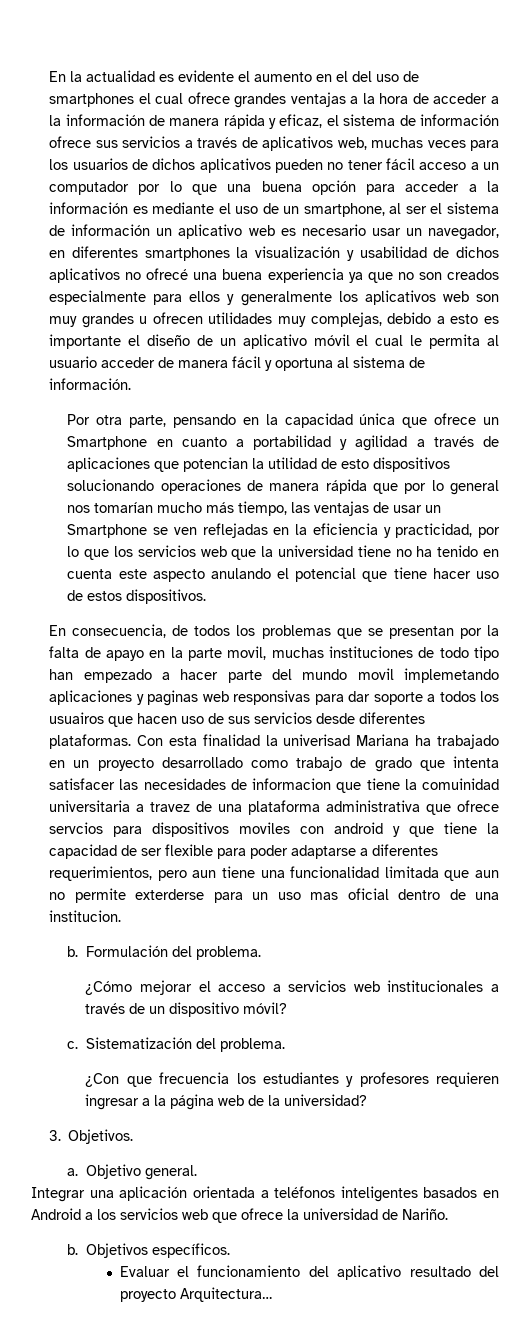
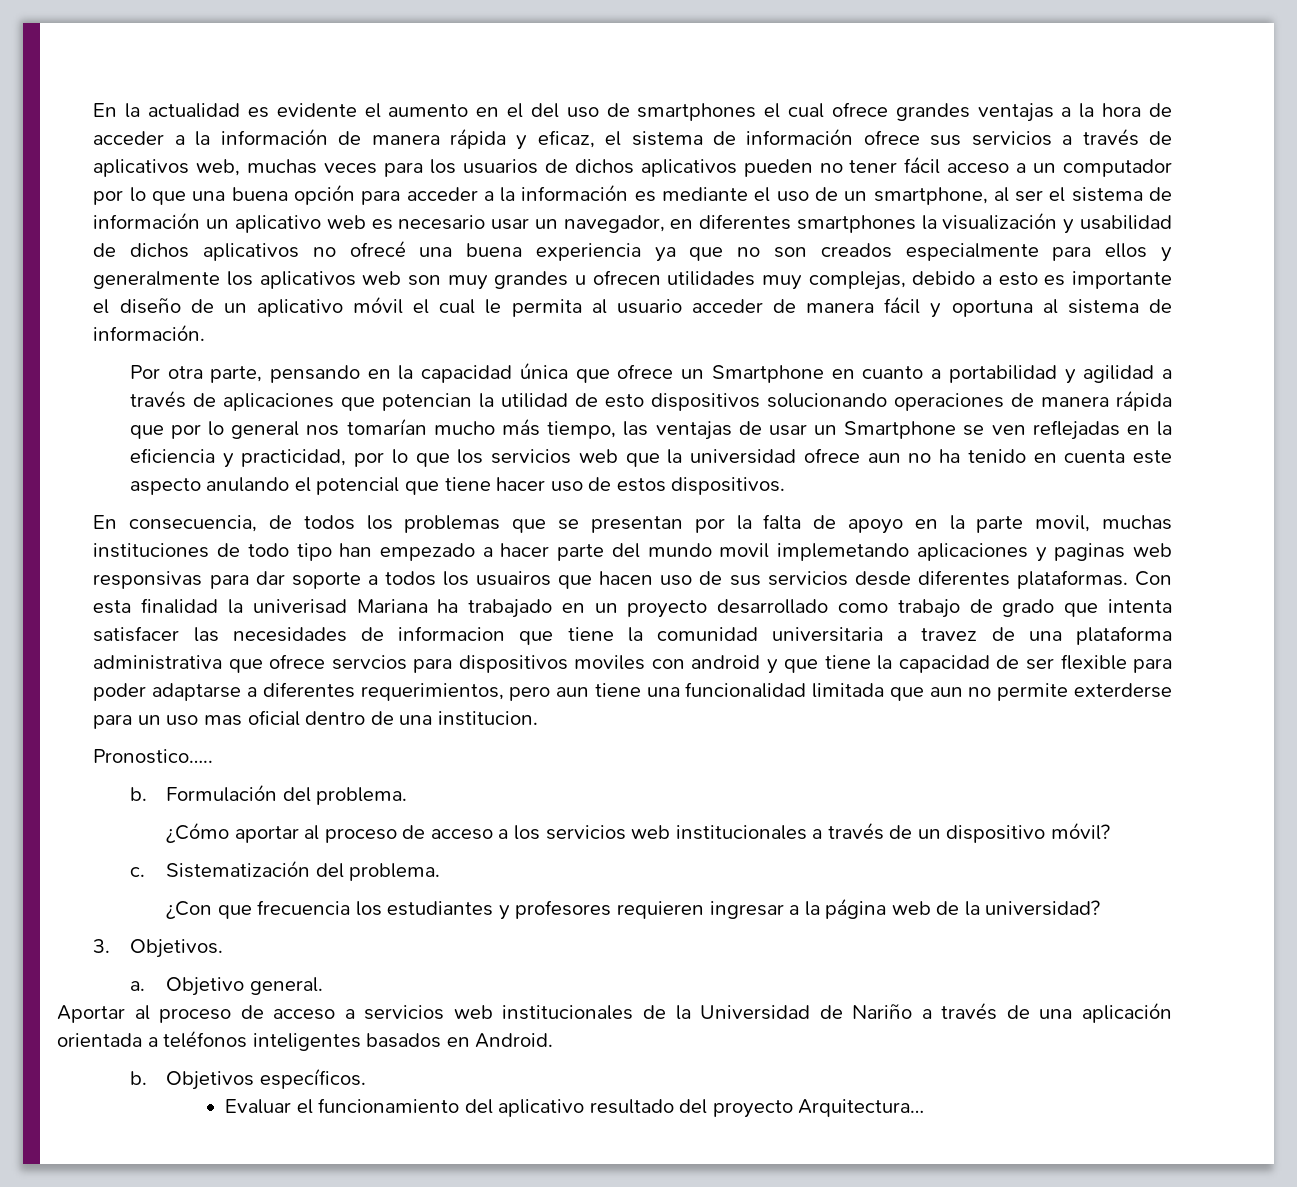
- Por otra parte, pensando en la capacidad única que ofrece un Smartphone en cuanto a portabilidad y agilidad a través de aplicaciones que potencian la utilidad de esto dispositivos solucionando operaciones de manera rápida que por lo general nos tomarían mucho más tiempo, las ventajas de usar un Smartphone se ven reflejadas en la eficiencia y practicidad, por lo que los servicios web que la universidad tiene no ha tenido en cuenta este aspecto anulando el potencial que tiene hacer uso de estos dispositivos.
+ Por otra parte, pensando en la capacidad única que ofrece un Smartphone en cuanto a portabilidad y agilidad a través de aplicaciones que potencian la utilidad de esto dispositivos solucionando operaciones de manera rápida que por lo general nos tomarían mucho más tiempo, las ventajas de usar un Smartphone se ven reflejadas en la eficiencia y practicidad, por lo que los servicios web que la universidad ofrece aun no ha tenido en cuenta este aspecto anulando el potencial que tiene hacer uso de estos dispositivos.
- En consecuencia, de todos los problemas que se presentan por la falta de apayo en la parte movil, muchas instituciones de todo tipo han empezado a hacer parte del mundo movil implemetando aplicaciones y paginas web responsivas para dar soporte a todos los usuairos que hacen uso de sus servicios desde diferentes plataformas.
+ En consecuencia, de todos los problemas que se presentan por la falta de apoyo en la parte movil, muchas instituciones de todo tipo han empezado a hacer parte del mundo movil implemetando aplicaciones y paginas web responsivas para dar soporte a todos los usuairos que hacen uso de sus servicios desde diferentes plataformas.
- Con esta finalidad la univerisad Mariana ha trabajado en un proyecto desarrollado como trabajo de grado que intenta satisfacer las necesidades de informacion que tiene la comuinidad universitaria a travez de una plataforma administrativa que ofrece servcios para dispositivos moviles con android y que tiene la capacidad de ser flexible para poder adaptarse a diferentes requerimientos, pero aun tiene una funcionalidad limitada que aun no permite exterderse para un uso mas oficial dentro de una institucion.
+ Con esta finalidad la univerisad Mariana ha trabajado en un proyecto desarrollado como trabajo de grado que intenta satisfacer las necesidades de informacion que tiene la comunidad universitaria a travez de una plataforma administrativa que ofrece servcios para dispositivos moviles con android y que tiene la capacidad de ser flexible para poder adaptarse a diferentes requerimientos, pero aun tiene una funcionalidad limitada que aun no permite exterderse para un uso mas oficial dentro de una institucion.
+ Pronostico…..
- ¿Cómo mejorar el acceso a servicios web institucionales a través de un dispositivo móvil?
+ ¿Cómo aportar al proceso de acceso a los servicios web institucionales a través de un dispositivo móvil?
- Integrar una aplicación orientada a teléfonos inteligentes basados en Android a los servicios web que ofrece la universidad de Nariño.
+ Aportar al proceso de acceso a servicios web institucionales de la Universidad de Nariño a través de una aplicación orientada a teléfonos inteligentes basados en Android.

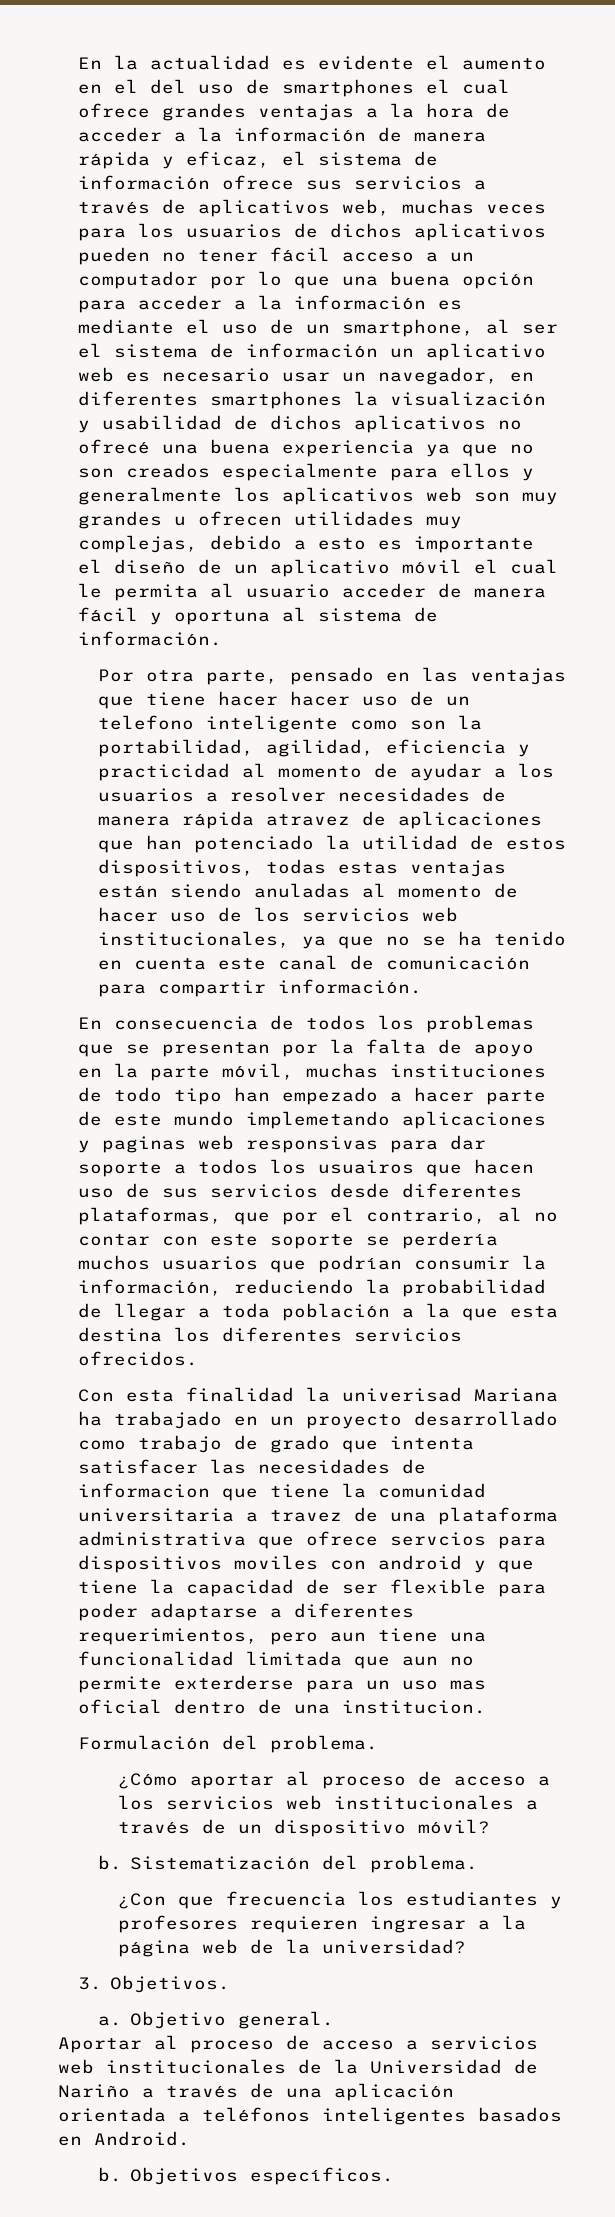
- Por otra parte, pensando en la capacidad única que ofrece un Smartphone en cuanto a portabilidad y agilidad a través de aplicaciones que potencian la utilidad de esto dispositivos solucionando operaciones de manera rápida que por lo general nos tomarían mucho más tiempo, las ventajas de usar un Smartphone se ven reflejadas en la eficiencia y practicidad, por lo que los servicios web que la universidad ofrece aun no ha tenido en cuenta este aspecto anulando el potencial que tiene hacer uso de estos dispositivos.
- En consecuencia, de todos los problemas que se presentan por la falta de apoyo en la parte movil, muchas instituciones de todo tipo han empezado a hacer parte del mundo movil implemetando aplicaciones y paginas web responsivas para dar soporte a todos los usuairos que hacen uso de sus servicios desde diferentes plataformas. Con esta finalidad la univerisad Mariana ha trabajado en un proyecto desarrollado como trabajo de grado que intenta satisfacer las necesidades de informacion que tiene la comunidad universitaria a travez de una plataforma administrativa que ofrece servcios para dispositivos moviles con android y que tiene la capacidad de ser flexible para poder adaptarse a diferentes requerimientos, pero aun tiene una funcionalidad limitada que aun no permite exterderse para un uso mas oficial dentro de una institucion.
+ Por otra parte, pensado en las ventajas que tiene hacer hacer uso de un telefono inteligente como son la portabilidad, agilidad, eficiencia y practicidad al momento de ayudar a los usuarios a resolver necesidades de manera rápida atravez de aplicaciones que han potenciado la utilidad de estos dispositivos, todas estas ventajas están siendo anuladas al momento de hacer uso de los servicios web institucionales, ya que no se ha tenido en cuenta este canal de comunicación para compartir información.
+ En consecuencia de todos los problemas que se presentan por la falta de apoyo en la parte móvil, muchas instituciones de todo tipo han empezado a hacer parte de este mundo implemetando aplicaciones y paginas web responsivas para dar soporte a todos los usuairos que hacen uso de sus servicios desde diferentes plataformas, que por el contrario, al no contar con este soporte se perdería muchos usuarios que podrían consumir la información, reduciendo la probabilidad de llegar a toda población a la que esta destina los diferentes servicios ofrecidos.
+ Con esta finalidad la univerisad Mariana ha trabajado en un proyecto desarrollado como trabajo de grado que intenta satisfacer las necesidades de informacion que tiene la comunidad universitaria a travez de una plataforma administrativa que ofrece servcios para dispositivos moviles con android y que tiene la capacidad de ser flexible para poder adaptarse a diferentes requerimientos, pero aun tiene una funcionalidad limitada que aun no permite exterderse para un uso mas oficial dentro de una institucion.
- Pronostico…..
- b.
  ¿Cómo aportar al proceso de acceso a los servicios web institucionales a través de un dispositivo móvil?
- c.
+ b.
- Evaluar el funcionamiento del aplicativo resultado del proyecto Arquitectura…

